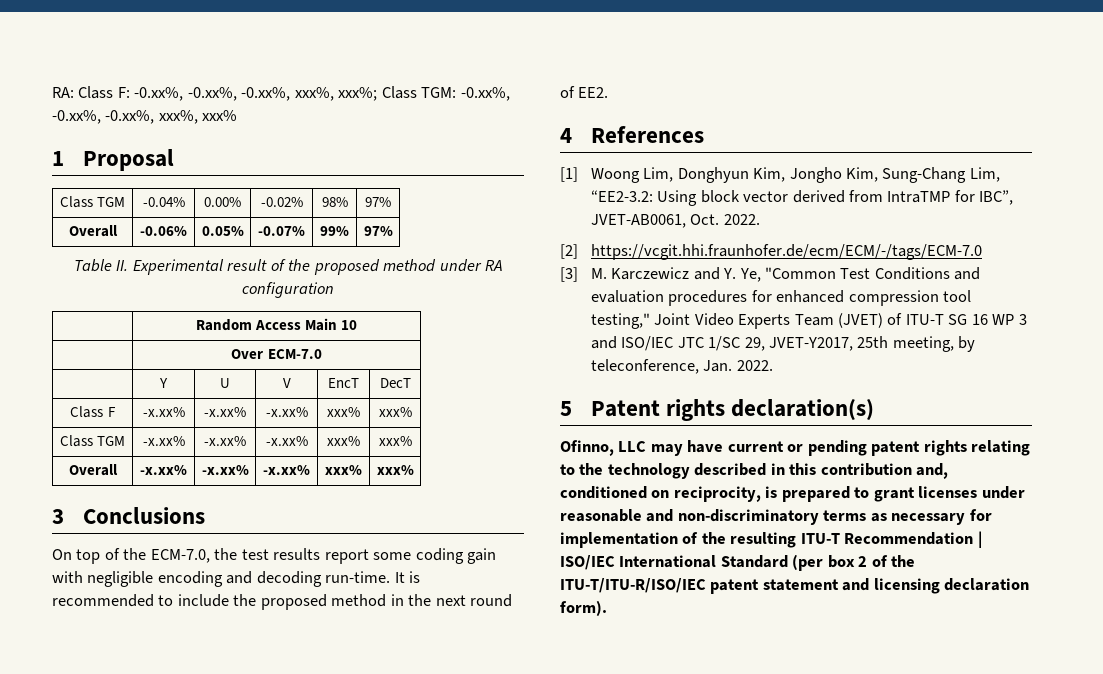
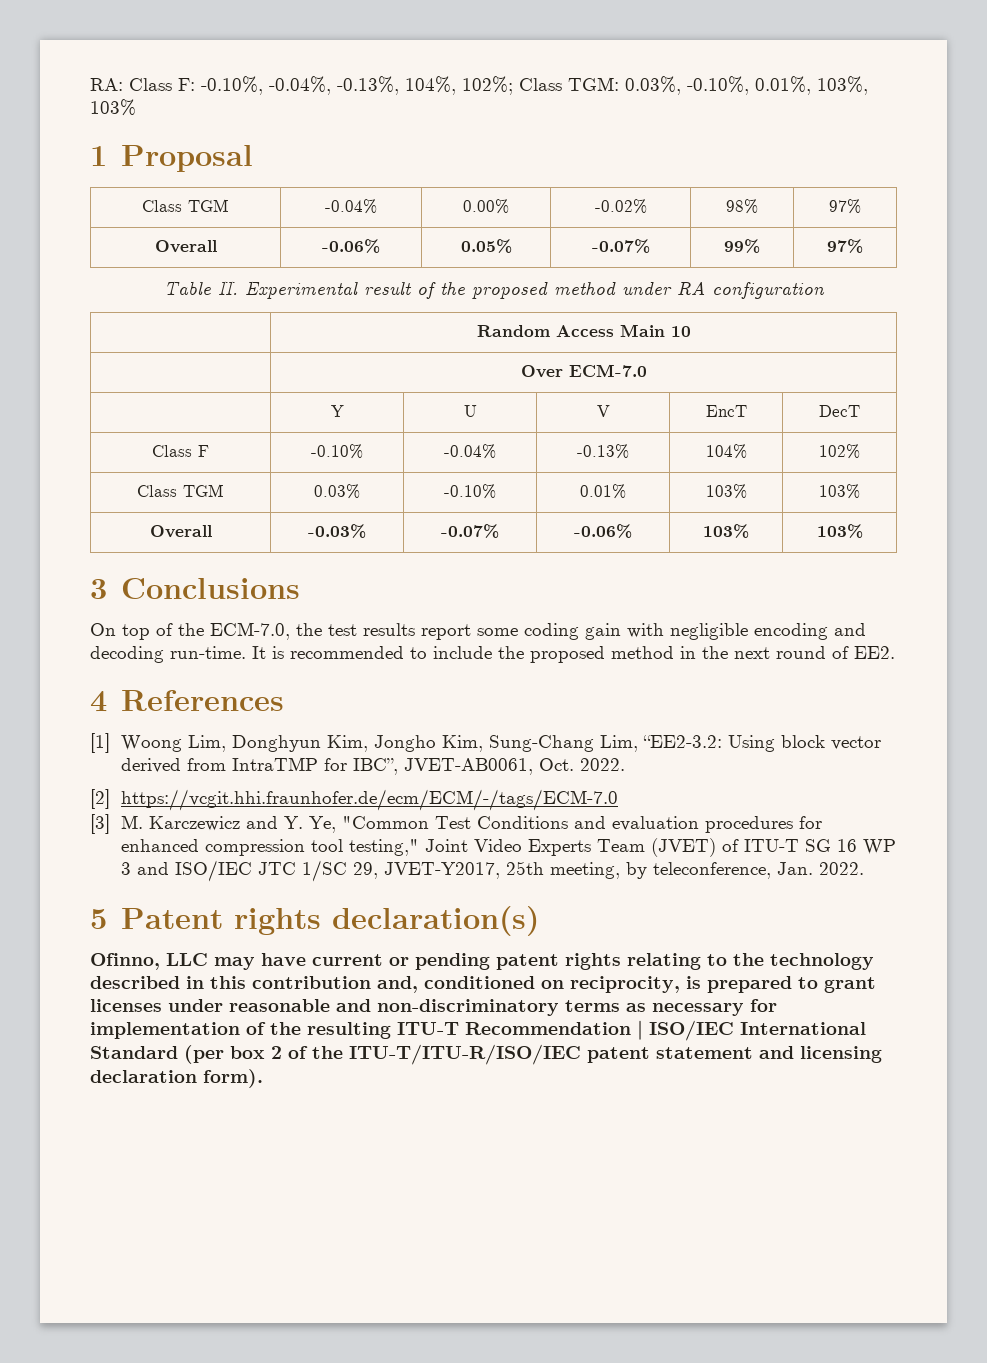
- RA: Class F: -0.xx%, -0.xx%, -0.xx%, xxx%, xxx%; Class TGM: -0.xx%, -0.xx%, -0.xx%, xxx%, xxx%
+ RA: Class F: -0.10%, -0.04%, -0.13%, 104%, 102%; Class TGM: 0.03%, -0.10%, 0.01%, 103%, 103%
- Class F | -x.xx% | -x.xx% | -x.xx% | xxx% | xxx%
- Class TGM | -x.xx% | -x.xx% | -x.xx% | xxx% | xxx%
- Overall | -x.xx% | -x.xx% | -x.xx% | xxx% | xxx%
+ Class F | -0.10% | -0.04% | -0.13% | 104% | 102%
+ Class TGM | 0.03% | -0.10% | 0.01% | 103% | 103%
+ Overall | -0.03% | -0.07% | -0.06% | 103% | 103%

